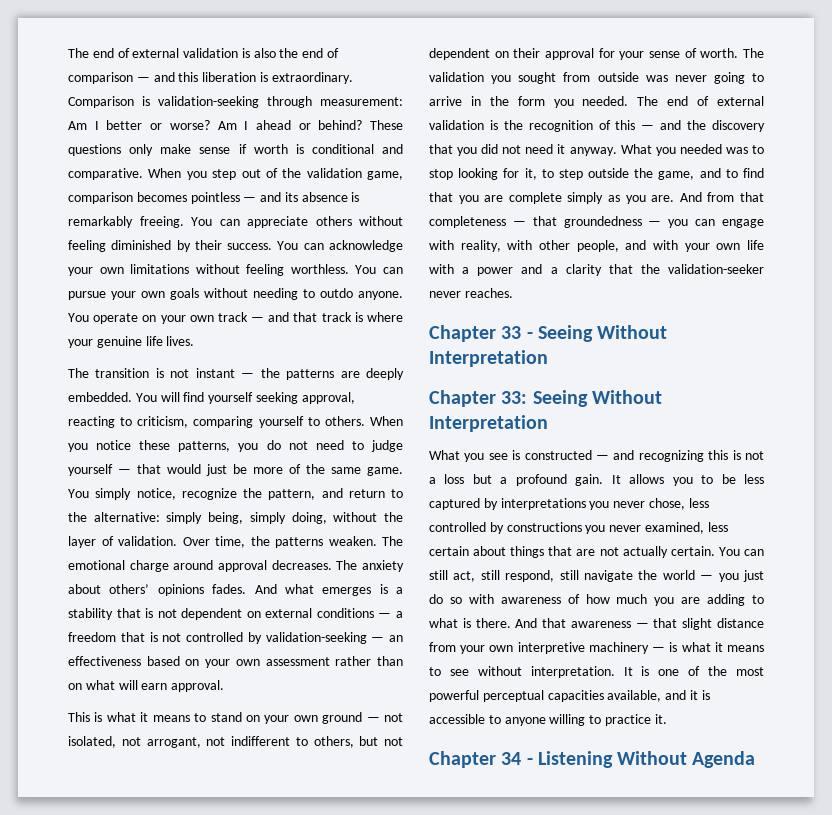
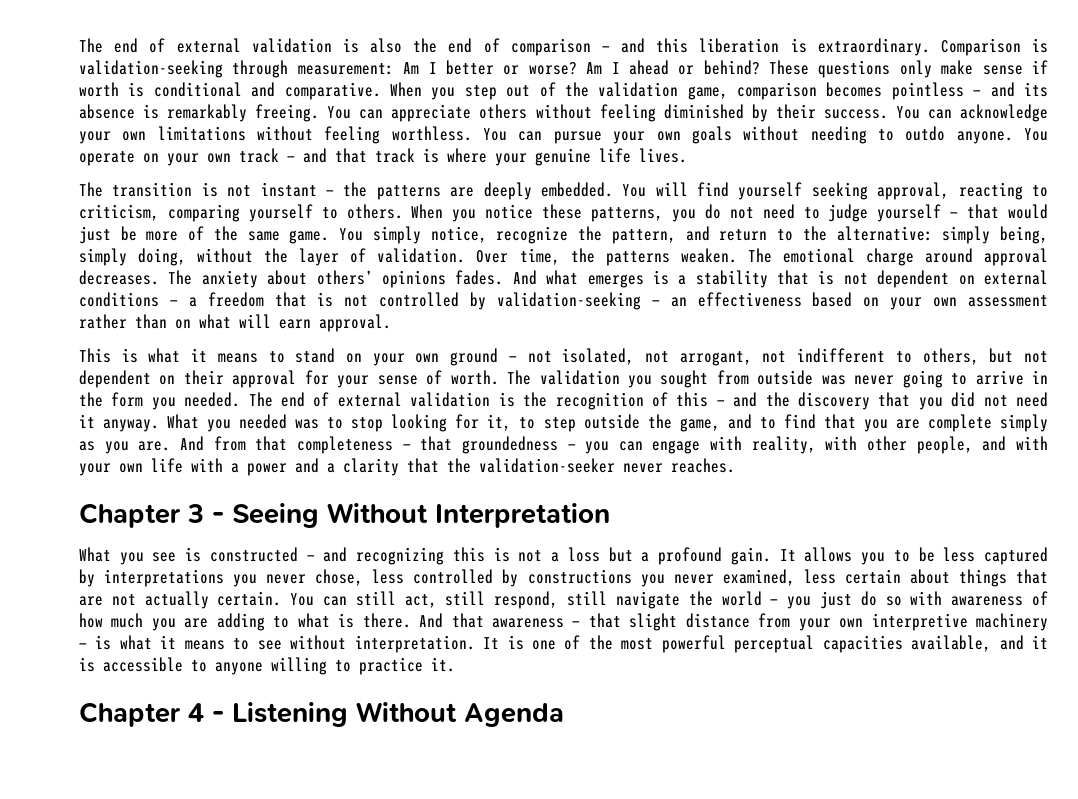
- Chapter 33 - Seeing Without Interpretation
+ Chapter 3 - Seeing Without Interpretation
- Chapter 33: Seeing Without Interpretation
- Chapter 34 - Listening Without Agenda
+ Chapter 4 - Listening Without Agenda

